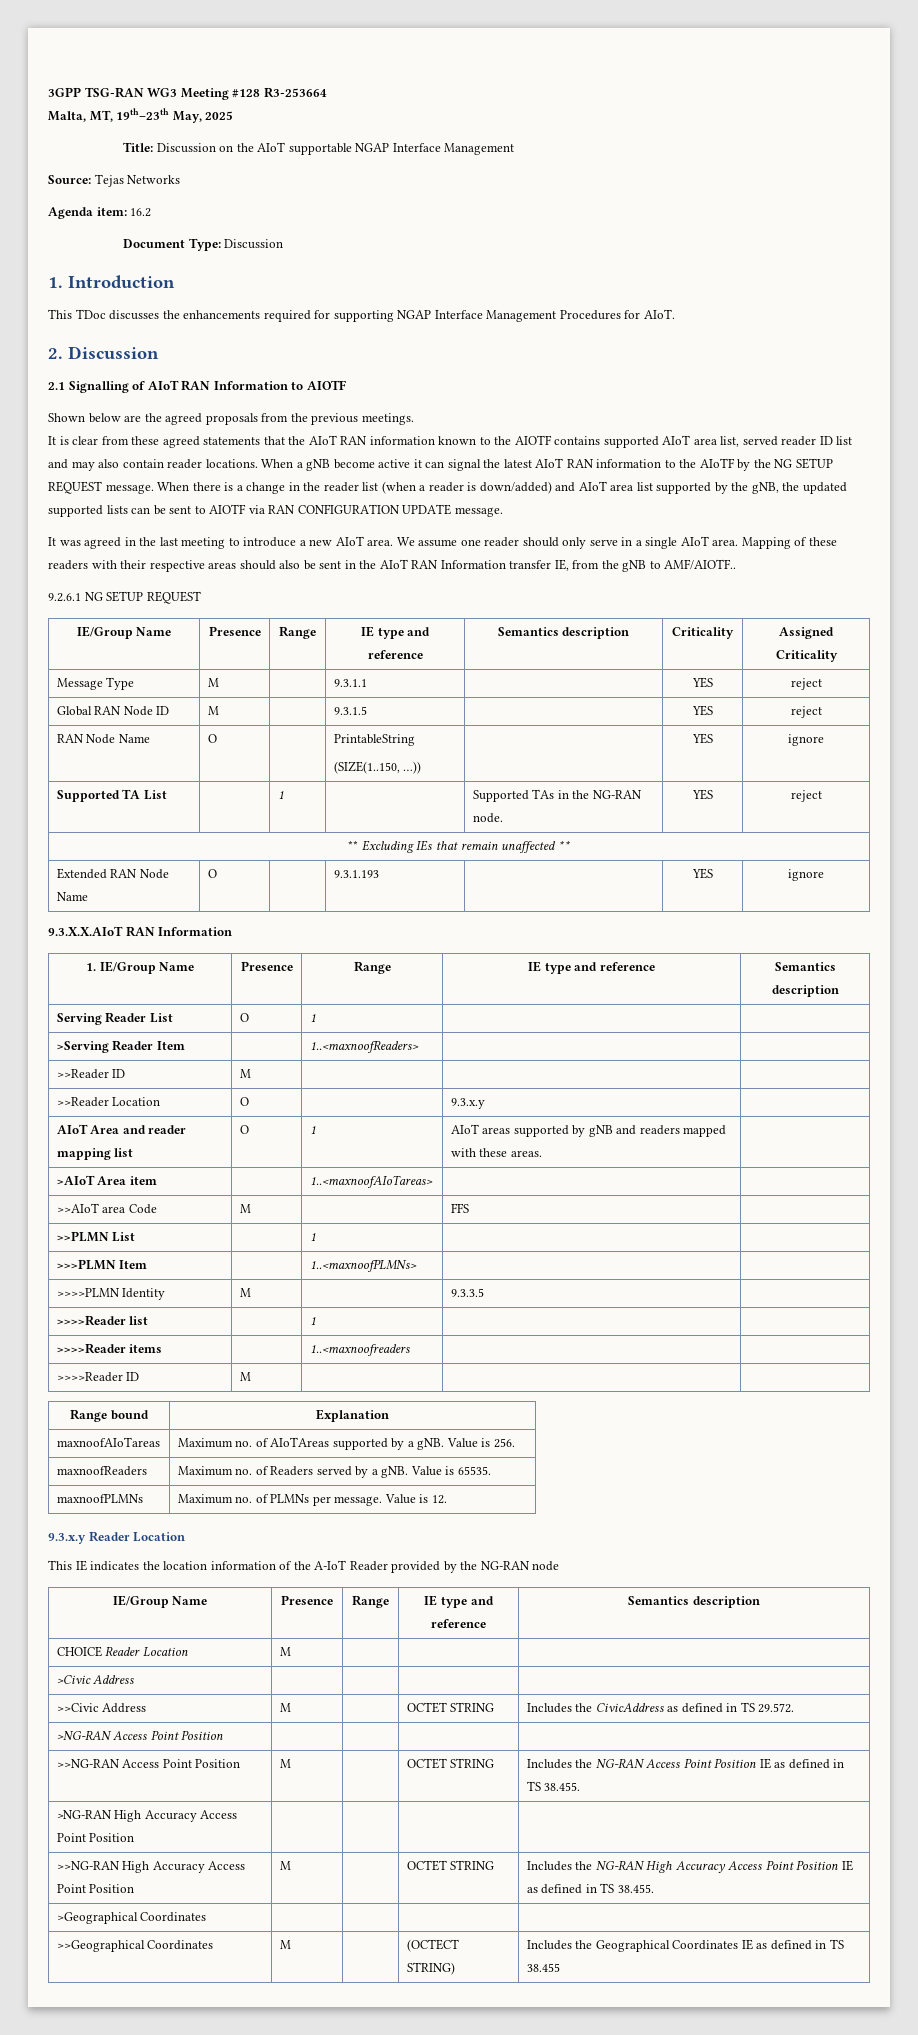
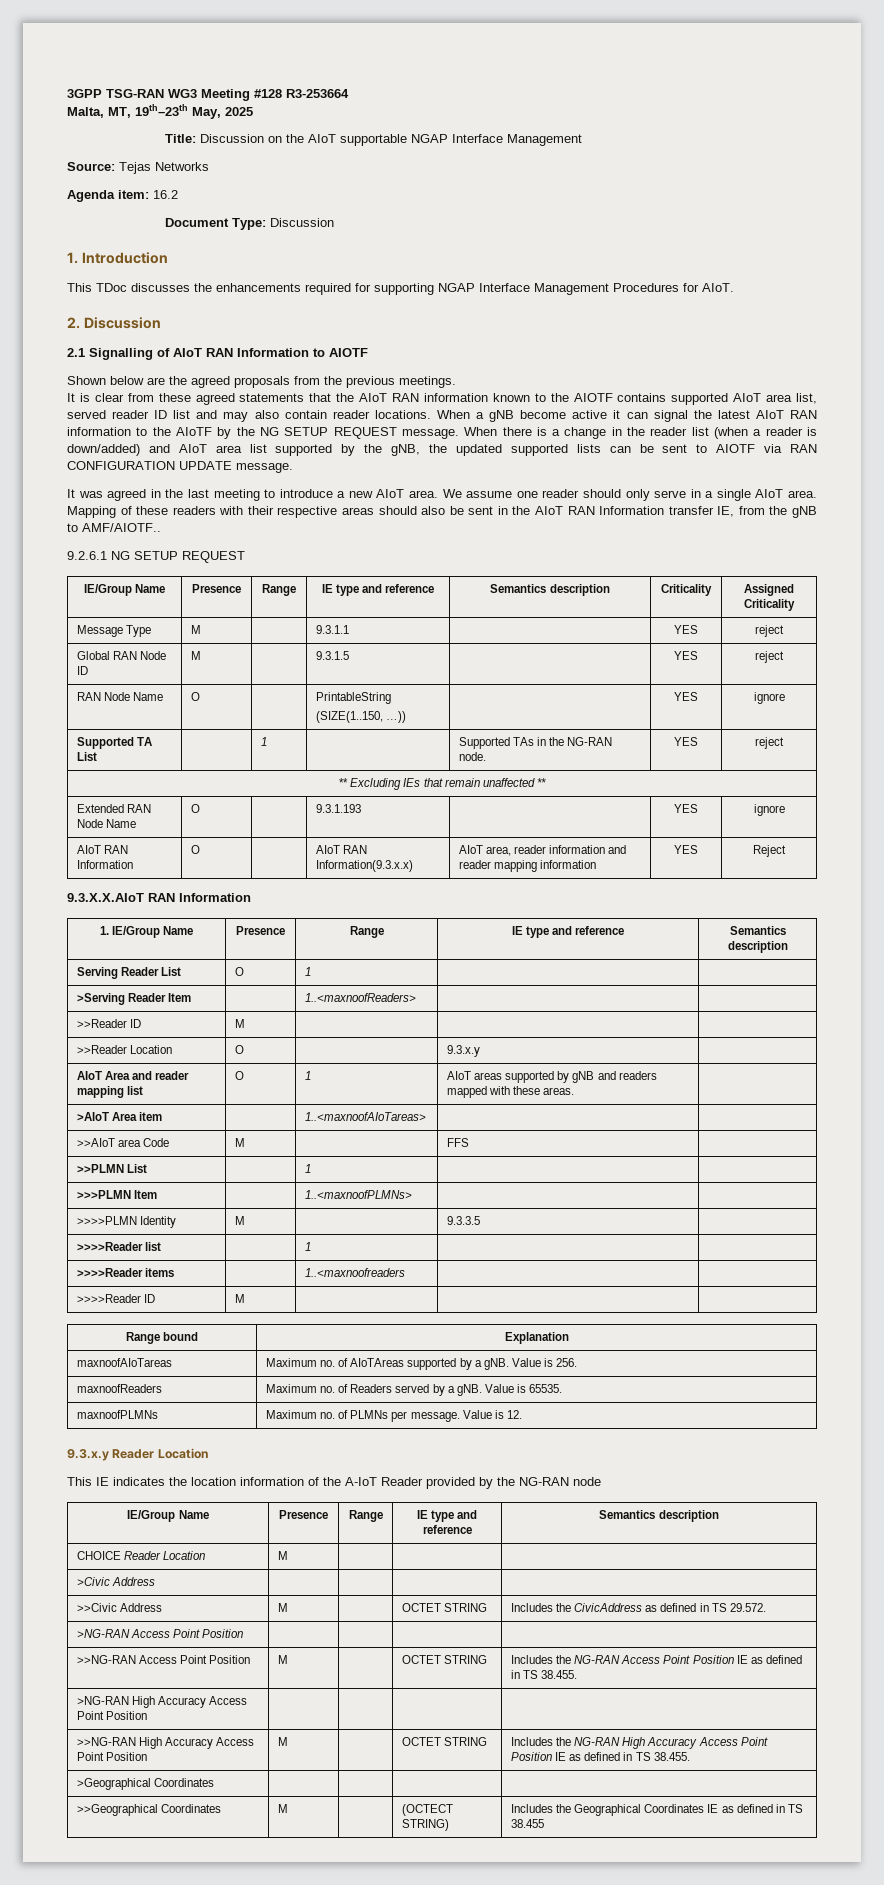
+ AIoT RAN Information | O | | AIoT RAN Information(9.3.x.x) | AIoT area, reader information and reader mapping information | YES | Reject

